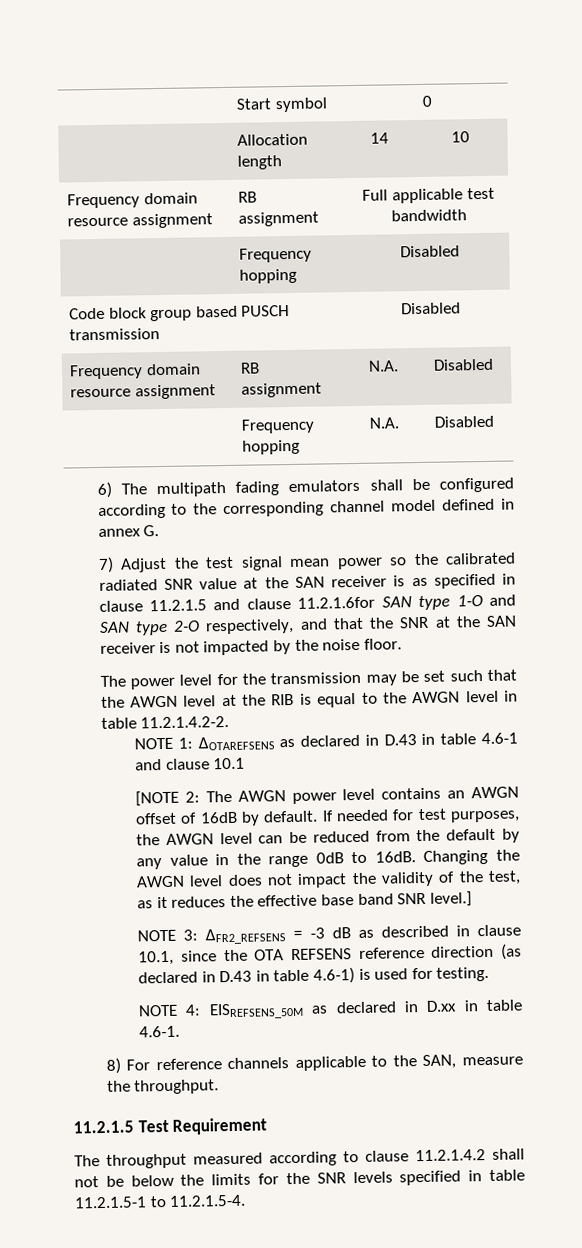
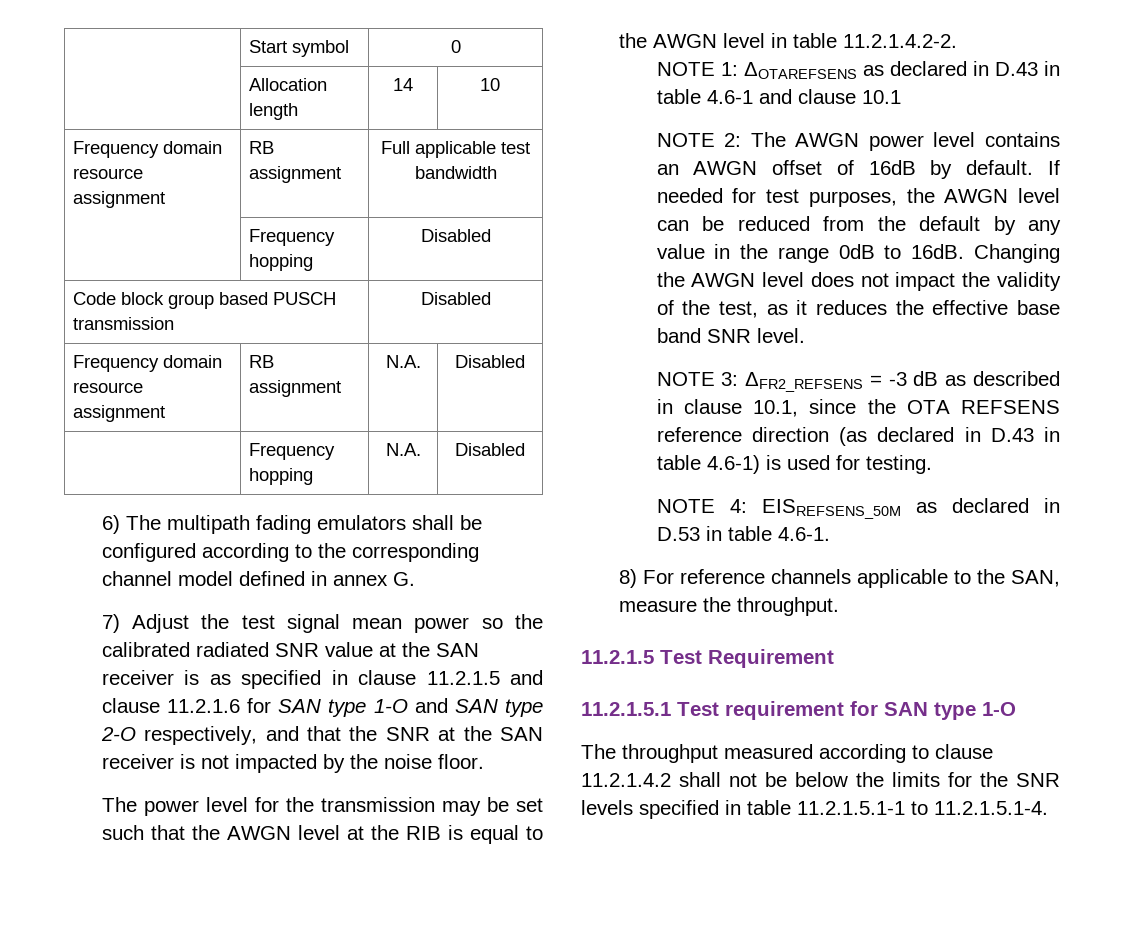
- 7) Adjust the test signal mean power so the calibrated radiated SNR value at the SAN receiver is as specified in clause 11.2.1.5 and clause 11.2.1.6for SAN type 1-O and SAN type 2-O respectively, and that the SNR at the SAN receiver is not impacted by the noise floor.
+ 7) Adjust the test signal mean power so the calibrated radiated SNR value at the SAN receiver is as specified in clause 11.2.1.5 and clause 11.2.1.6 for SAN type 1-O and SAN type 2-O respectively, and that the SNR at the SAN receiver is not impacted by the noise floor.
- [NOTE 2: The AWGN power level contains an AWGN offset of 16dB by default.
+ NOTE 2: The AWGN power level contains an AWGN offset of 16dB by default.
- Changing the AWGN level does not impact the validity of the test, as it reduces the effective base band SNR level.]
+ Changing the AWGN level does not impact the validity of the test, as it reduces the effective base band SNR level.
- NOTE 4: EISREFSENS_50M as declared in D.xx in table 4.6-1.
+ NOTE 4: EISREFSENS_50M as declared in D.53 in table 4.6-1.
+ 11.2.1.5.1 Test requirement for SAN type 1-O
- The throughput measured according to clause 11.2.1.4.2 shall not be below the limits for the SNR levels specified in table 11.2.1.5-1 to 11.2.1.5-4.
+ The throughput measured according to clause 11.2.1.4.2 shall not be below the limits for the SNR levels specified in table 11.2.1.5.1-1 to 11.2.1.5.1-4.

